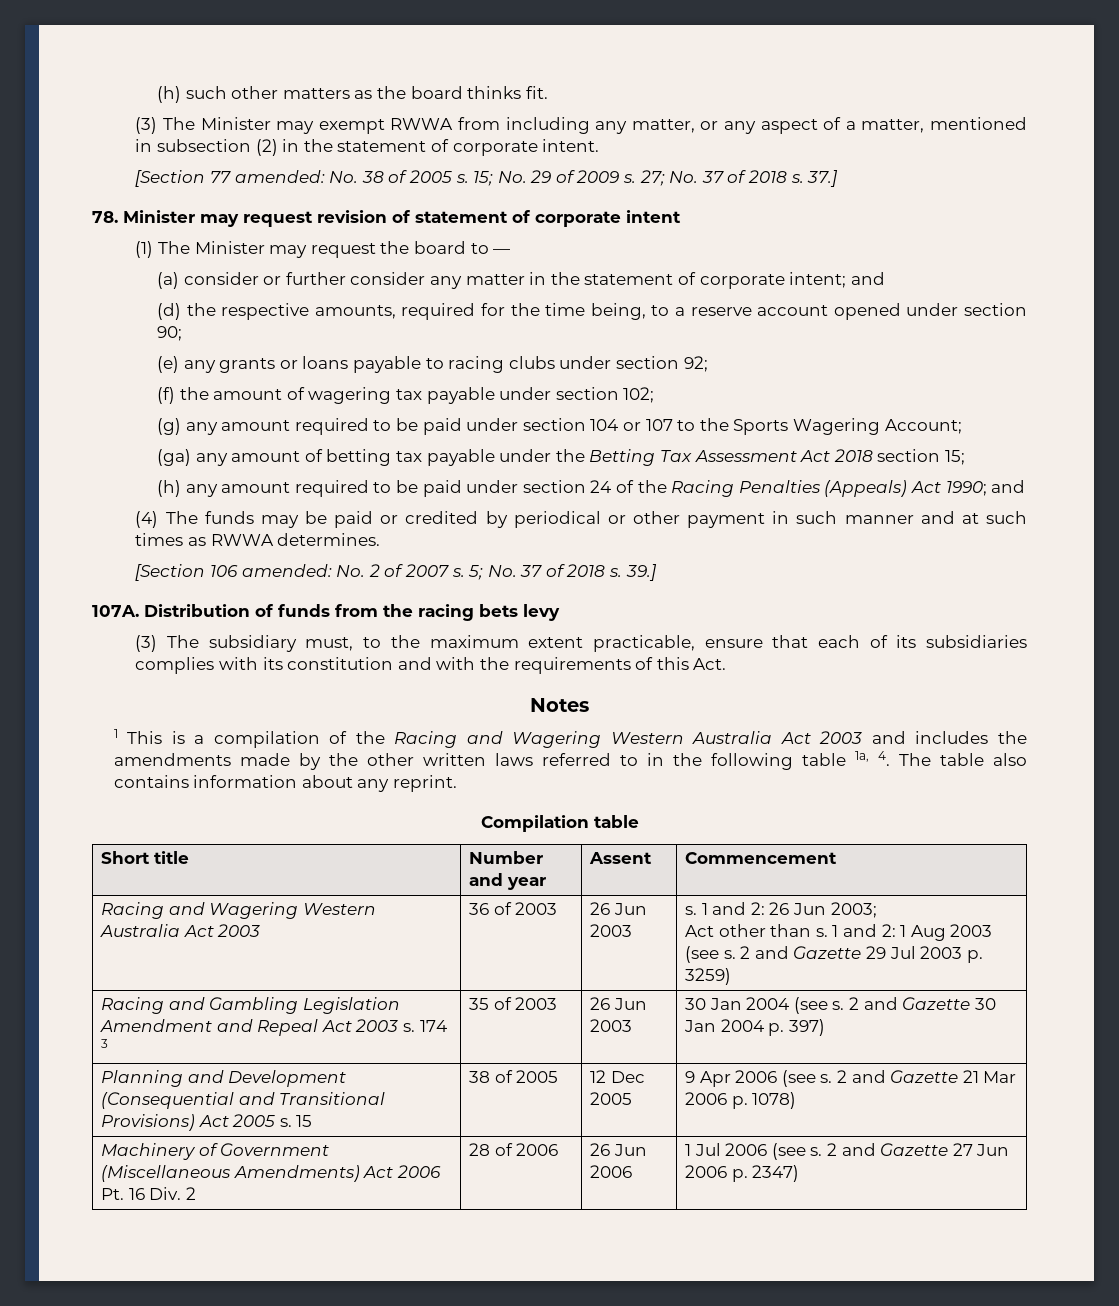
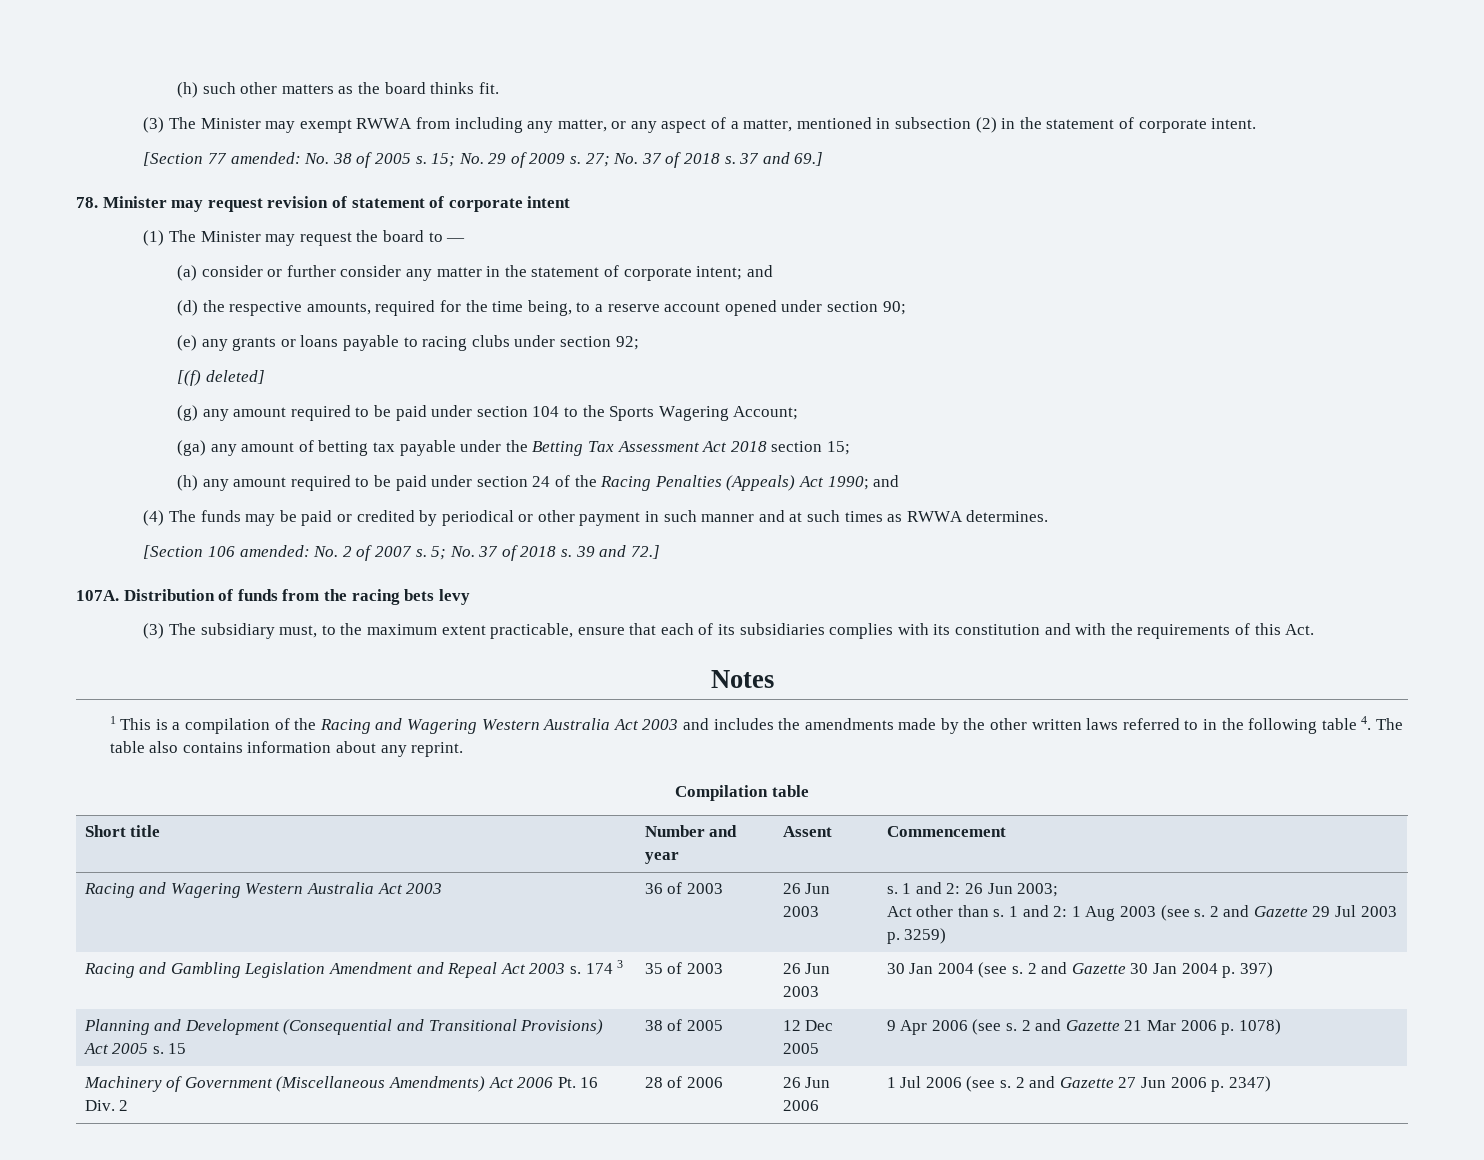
- 37.]
+ 37 and 69.]
- (f) the amount of wagering tax payable under section 102;
+ [(f) deleted]
- (g) any amount required to be paid under section 104 or 107 to the Sports Wagering Account;
+ (g) any amount required to be paid under section 104 to the Sports Wagering Account;
- 39.]
+ 39 and 72.]
- 1 This is a compilation of the Racing and Wagering Western Australia Act 2003 and includes the amendments made by the other written laws referred to in the following table 1a, 4. The table also contains information about any reprint.
+ 1 This is a compilation of the Racing and Wagering Western Australia Act 2003 and includes the amendments made by the other written laws referred to in the following table 4. The table also contains information about any reprint.

